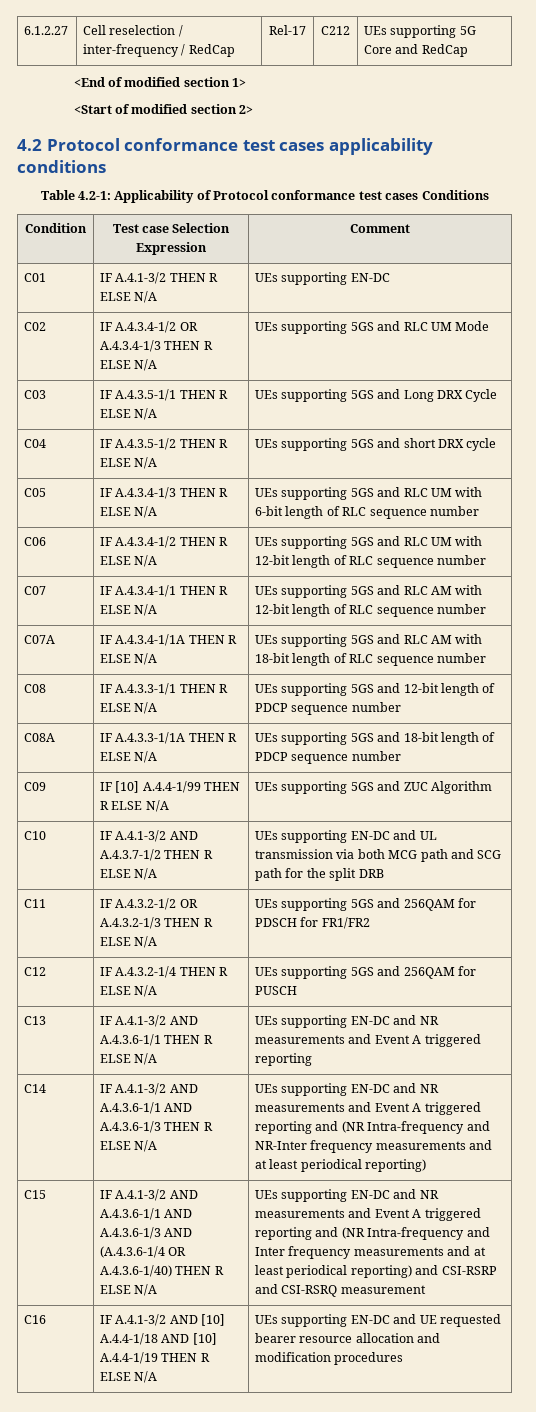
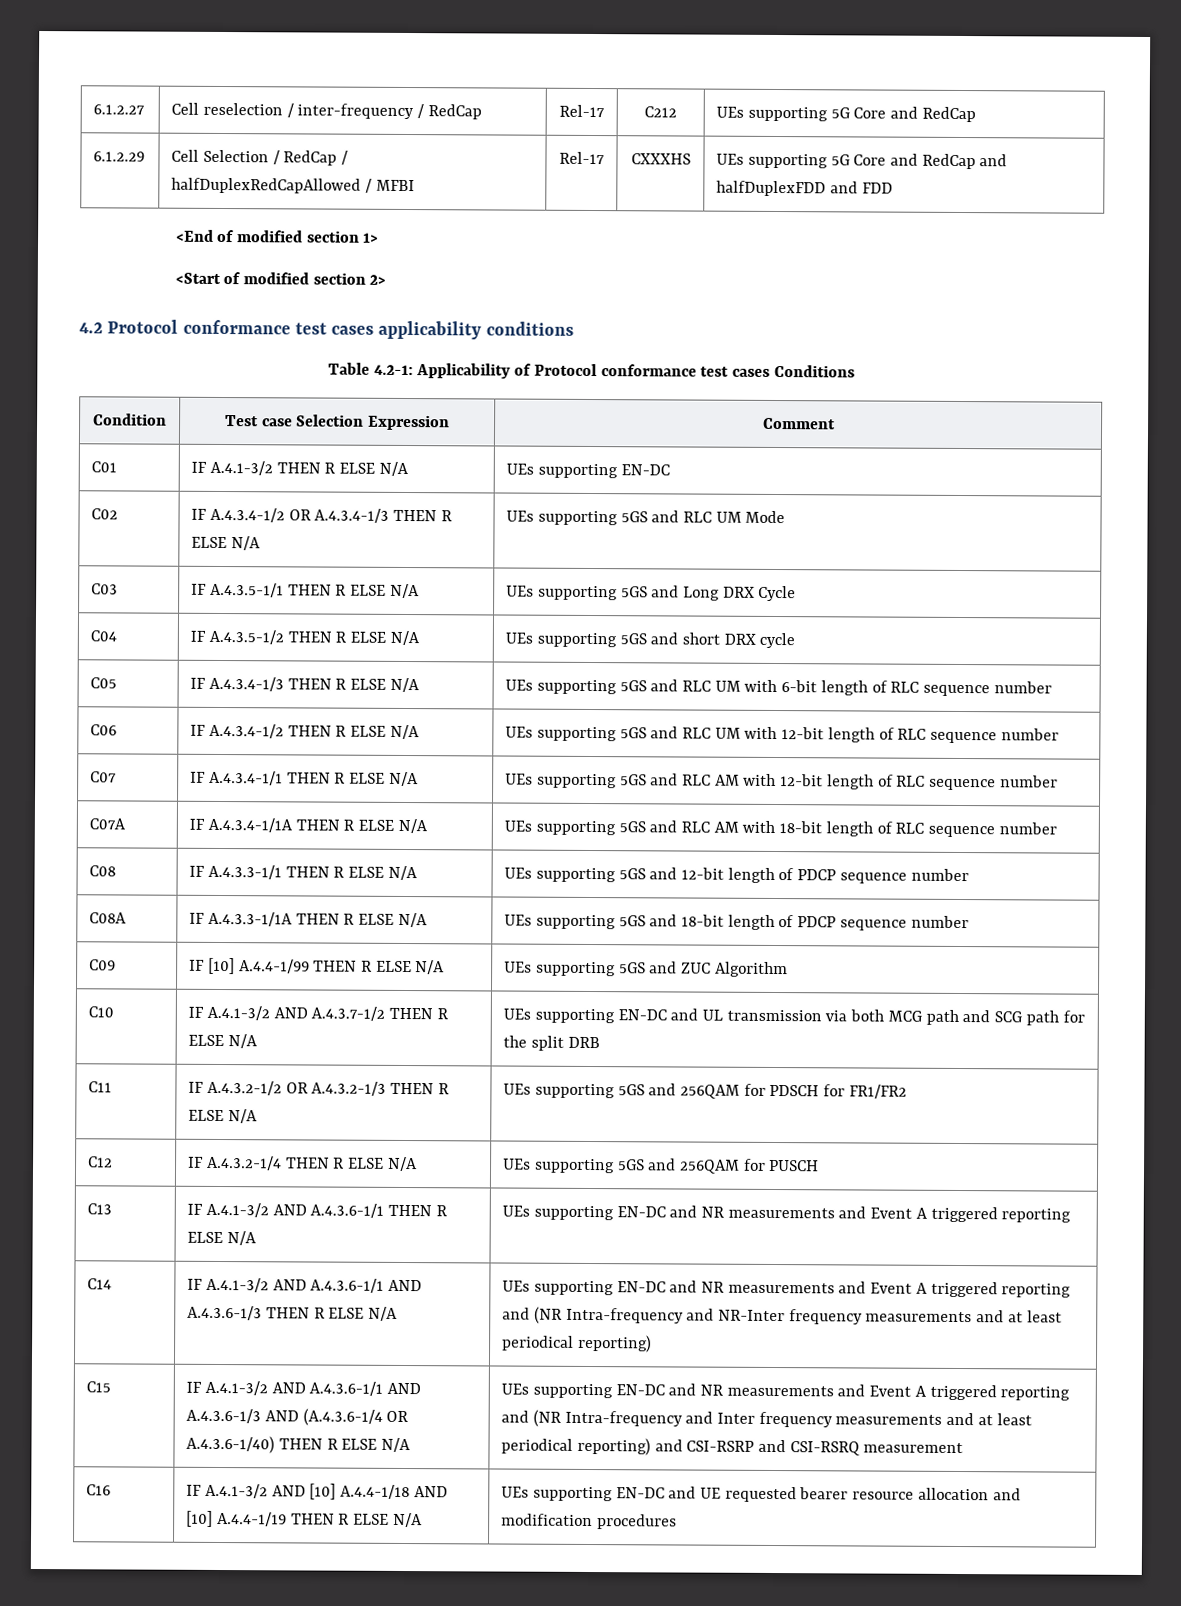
+ 6.1.2.29 | Cell Selection / RedCap / halfDuplexRedCapAllowed / MFBI | Rel-17 | CXXXHS | UEs supporting 5G Core and RedCap and halfDuplexFDD and FDD

